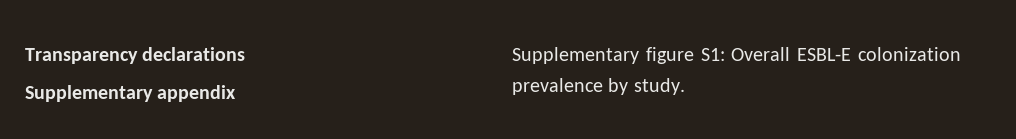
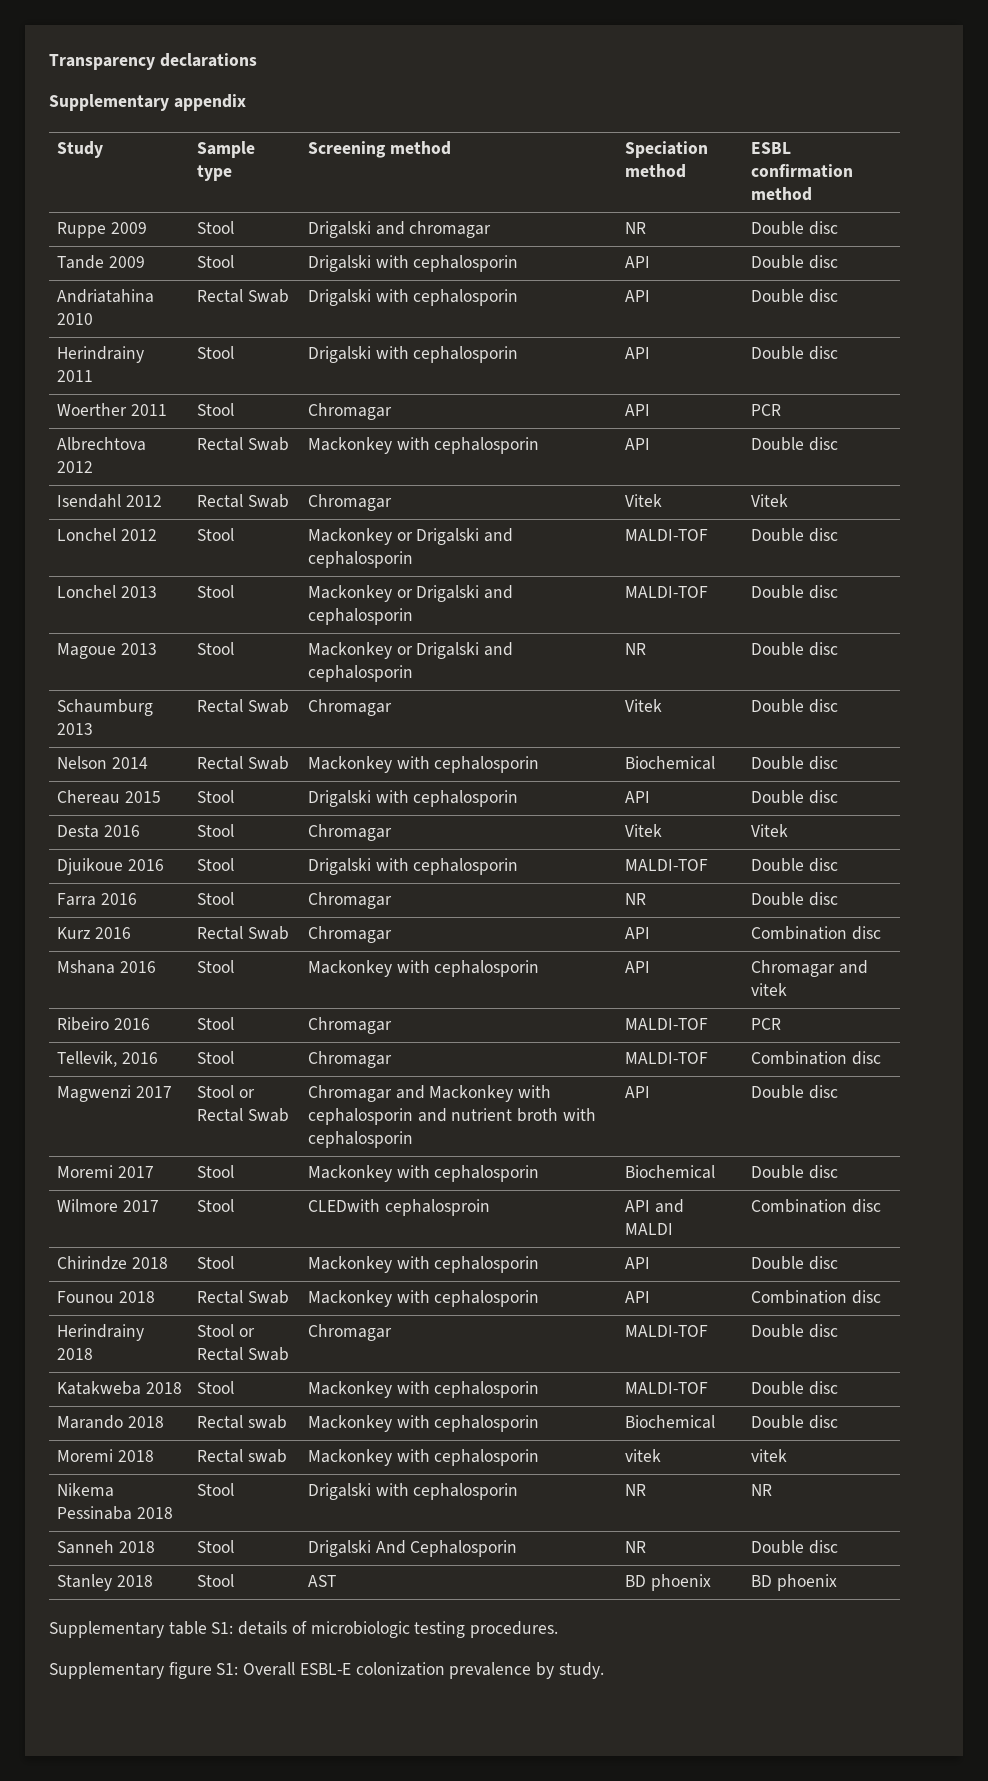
+ Study | Sample type | Screening method | Speciation method | ESBL confirmation method
+ Ruppe 2009 | Stool | Drigalski and chromagar | NR | Double disc
+ Tande 2009 | Stool | Drigalski with cephalosporin | API | Double disc
+ Andriatahina 2010 | Rectal Swab | Drigalski with cephalosporin | API | Double disc
+ Herindrainy 2011 | Stool | Drigalski with cephalosporin | API | Double disc
+ Woerther 2011 | Stool | Chromagar | API | PCR
+ Albrechtova 2012 | Rectal Swab | Mackonkey with cephalosporin | API | Double disc
+ Isendahl 2012 | Rectal Swab | Chromagar | Vitek | Vitek
+ Lonchel 2012 | Stool | Mackonkey or Drigalski and cephalosporin | MALDI-TOF | Double disc
+ Lonchel 2013 | Stool | Mackonkey or Drigalski and cephalosporin | MALDI-TOF | Double disc
+ Magoue 2013 | Stool | Mackonkey or Drigalski and cephalosporin | NR | Double disc
+ Schaumburg 2013 | Rectal Swab | Chromagar | Vitek | Double disc
+ Nelson 2014 | Rectal Swab | Mackonkey with cephalosporin | Biochemical | Double disc
+ Chereau 2015 | Stool | Drigalski with cephalosporin | API | Double disc
+ Desta 2016 | Stool | Chromagar | Vitek | Vitek
+ Djuikoue 2016 | Stool | Drigalski with cephalosporin | MALDI-TOF | Double disc
+ Farra 2016 | Stool | Chromagar | NR | Double disc
+ Kurz 2016 | Rectal Swab | Chromagar | API | Combination disc
+ Mshana 2016 | Stool | Mackonkey with cephalosporin | API | Chromagar and vitek
+ Ribeiro 2016 | Stool | Chromagar | MALDI-TOF | PCR
+ Tellevik, 2016 | Stool | Chromagar | MALDI-TOF | Combination disc
+ Magwenzi 2017 | Stool or Rectal Swab | Chromagar and Mackonkey with cephalosporin and nutrient broth with cephalosporin | API | Double disc
+ Moremi 2017 | Stool | Mackonkey with cephalosporin | Biochemical | Double disc
+ Wilmore 2017 | Stool | CLEDwith cephalosproin | API and MALDI | Combination disc
+ Chirindze 2018 | Stool | Mackonkey with cephalosporin | API | Double disc
+ Founou 2018 | Rectal Swab | Mackonkey with cephalosporin | API | Combination disc
+ Herindrainy 2018 | Stool or Rectal Swab | Chromagar | MALDI-TOF | Double disc
+ Katakweba 2018 | Stool | Mackonkey with cephalosporin | MALDI-TOF | Double disc
+ Marando 2018 | Rectal swab | Mackonkey with cephalosporin | Biochemical | Double disc
+ Moremi 2018 | Rectal swab | Mackonkey with cephalosporin | vitek | vitek
+ Nikema Pessinaba 2018 | Stool | Drigalski with cephalosporin | NR | NR
+ Sanneh 2018 | Stool | Drigalski And Cephalosporin | NR | Double disc
+ Stanley 2018 | Stool | AST | BD phoenix | BD phoenix
+ Supplementary table S1: details of microbiologic testing procedures.

